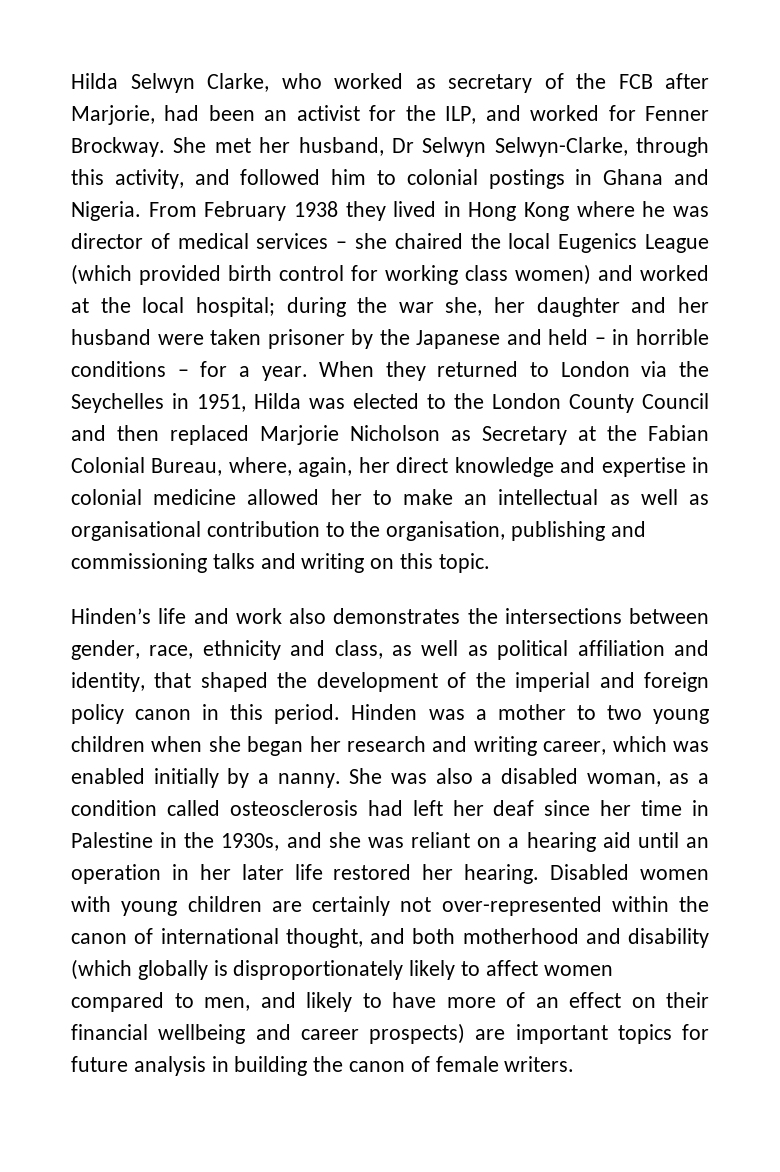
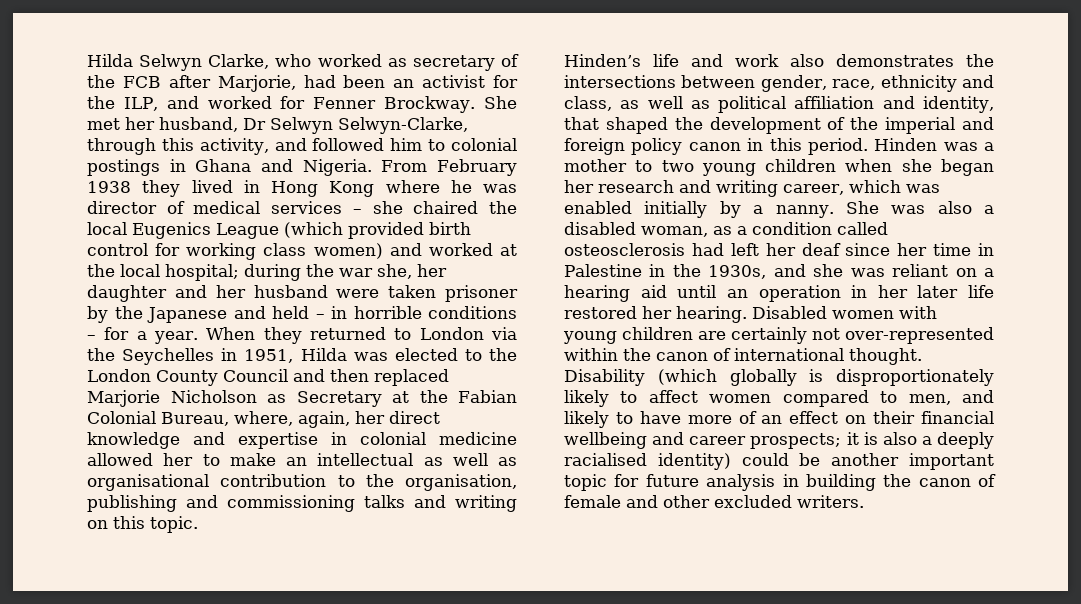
- Disabled women with young children are certainly not over-represented within the canon of international thought, and both motherhood and disability (which globally is disproportionately likely to affect women compared to men, and likely to have more of an effect on their financial wellbeing and career prospects) are important topics for future analysis in building the canon of female writers.
+ Disabled women with young children are certainly not over-represented within the canon of international thought. Disability (which globally is disproportionately likely to affect women compared to men, and likely to have more of an effect on their financial wellbeing and career prospects; it is also a deeply racialised identity) could be another important topic for future analysis in building the canon of female and other excluded writers.

